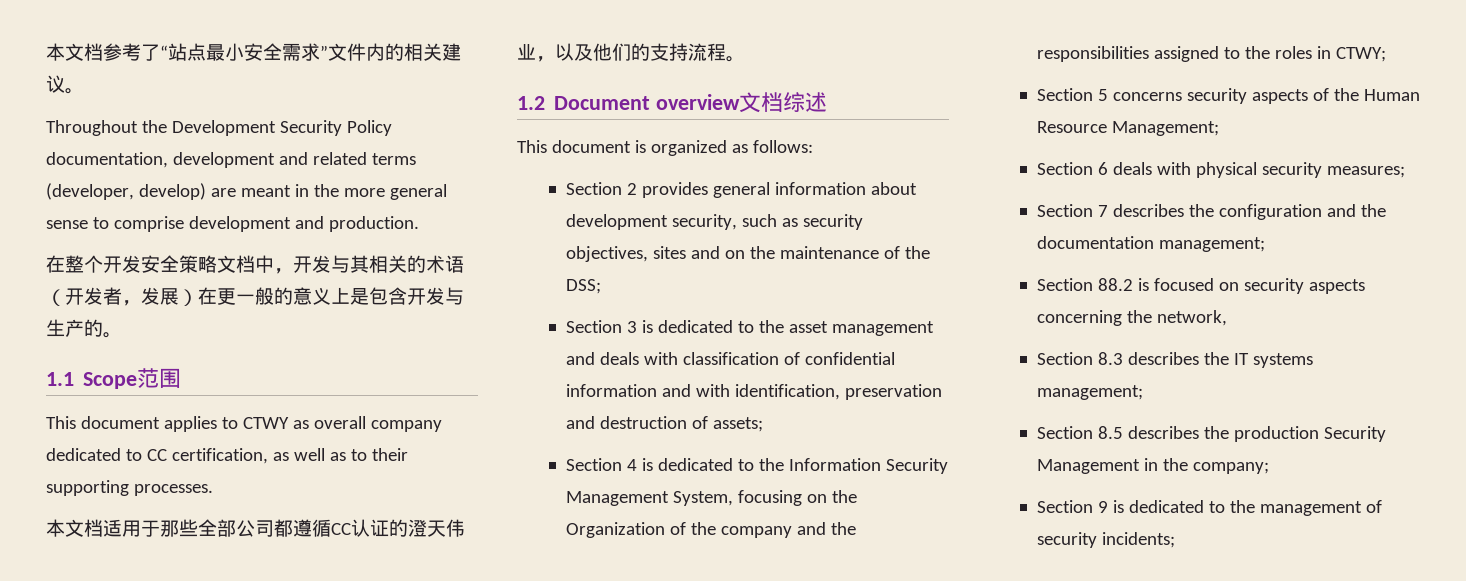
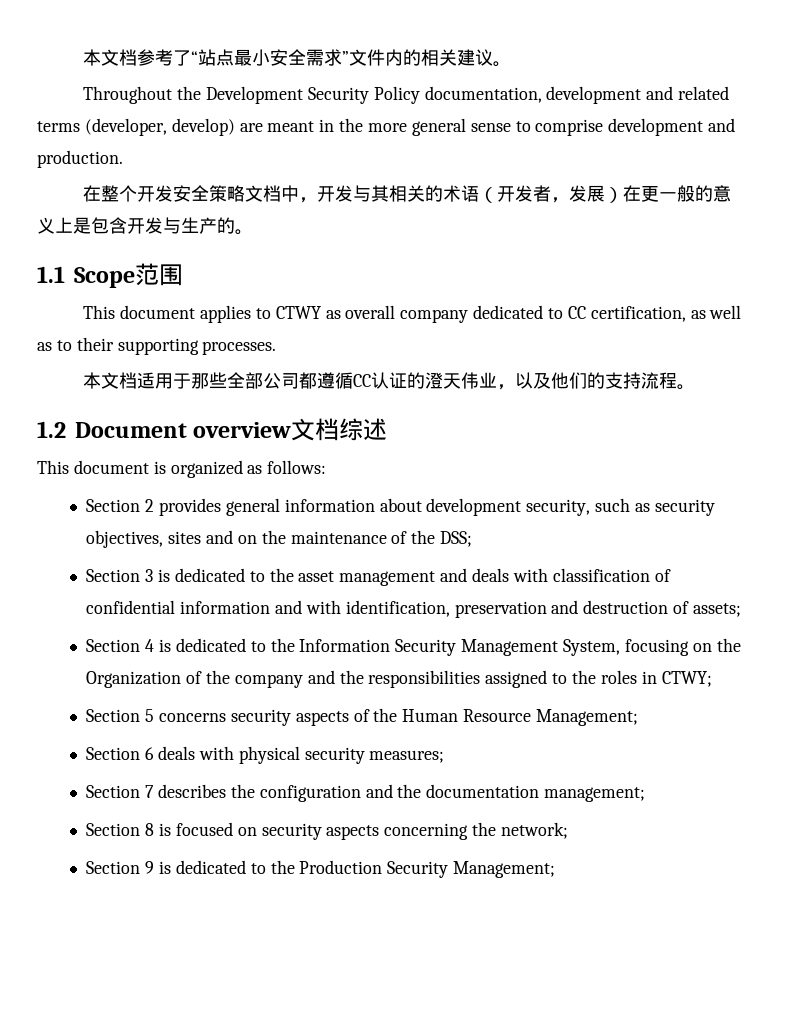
- Section 88.2 is focused on security aspects concerning the network,
- Section 8.3 describes the IT systems management;
- Section 8.5 describes the production Security Management in the company;
+ Section 8 is focused on security aspects concerning the network;
- Section 9 is dedicated to the management of security incidents;
+ Section 9 is dedicated to the Production Security Management;

